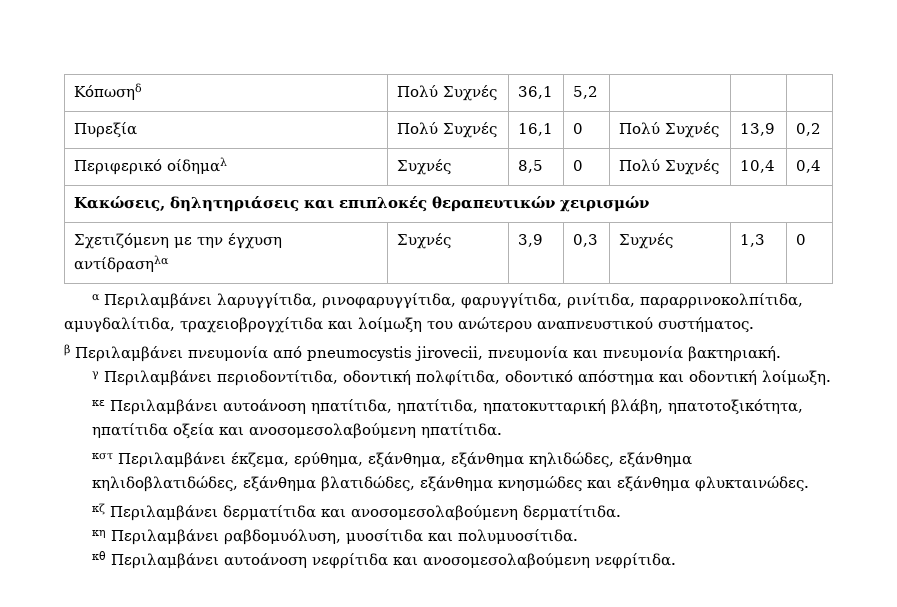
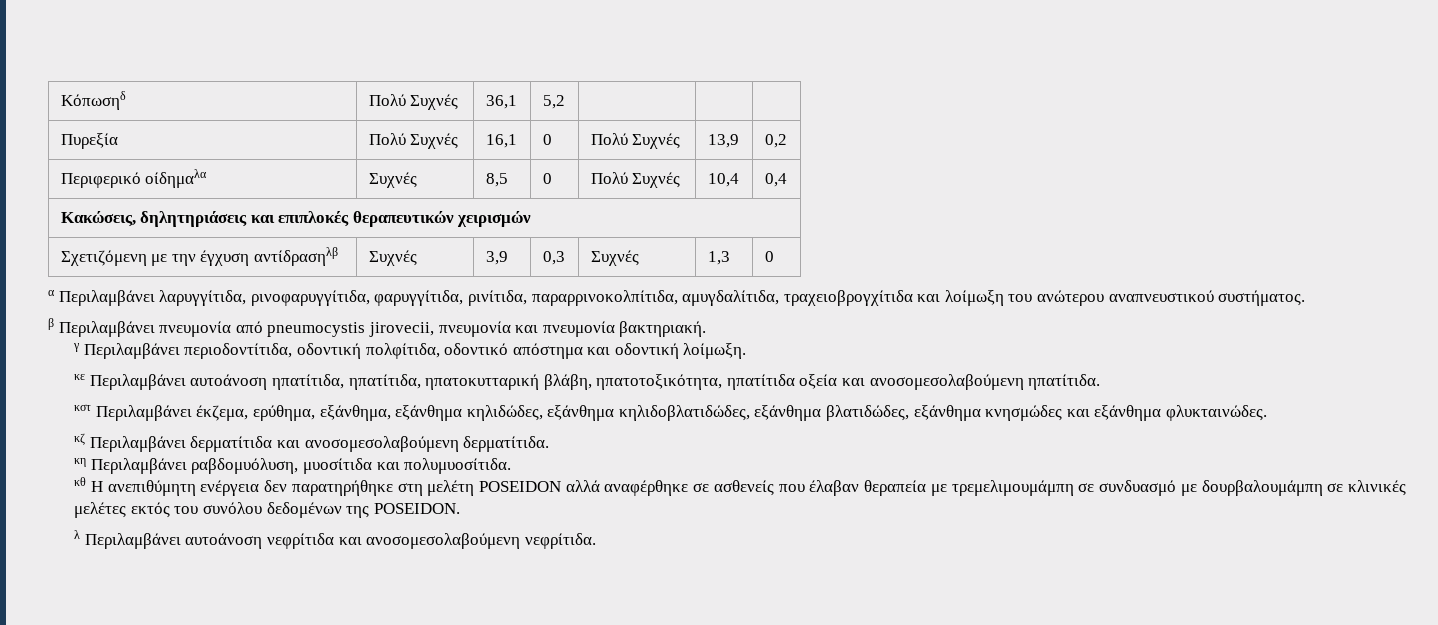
- Περιφερικό οίδημαλ | Συχνές | 8,5 | 0 | Πολύ Συχνές | 10,4 | 0,4
+ Περιφερικό οίδημαλα | Συχνές | 8,5 | 0 | Πολύ Συχνές | 10,4 | 0,4
- Σχετιζόμενη με την έγχυση αντίδρασηλα | Συχνές | 3,9 | 0,3 | Συχνές | 1,3 | 0
+ Σχετιζόμενη με την έγχυση αντίδρασηλβ | Συχνές | 3,9 | 0,3 | Συχνές | 1,3 | 0
- κθ Περιλαμβάνει αυτοάνοση νεφρίτιδα και ανοσομεσολαβούμενη νεφρίτιδα.
+ κθ Η ανεπιθύμητη ενέργεια δεν παρατηρήθηκε στη μελέτη POSEIDON αλλά αναφέρθηκε σε ασθενείς που έλαβαν θεραπεία με τρεμελιμουμάμπη σε συνδυασμό με δουρβαλουμάμπη σε κλινικές μελέτες εκτός του συνόλου δεδομένων της POSEIDON.
+ λ Περιλαμβάνει αυτοάνοση νεφρίτιδα και ανοσομεσολαβούμενη νεφρίτιδα.

